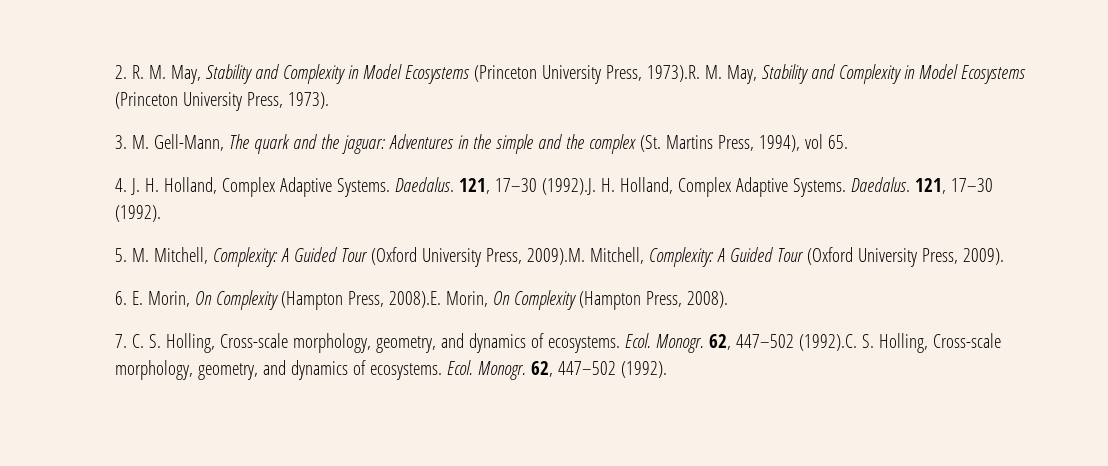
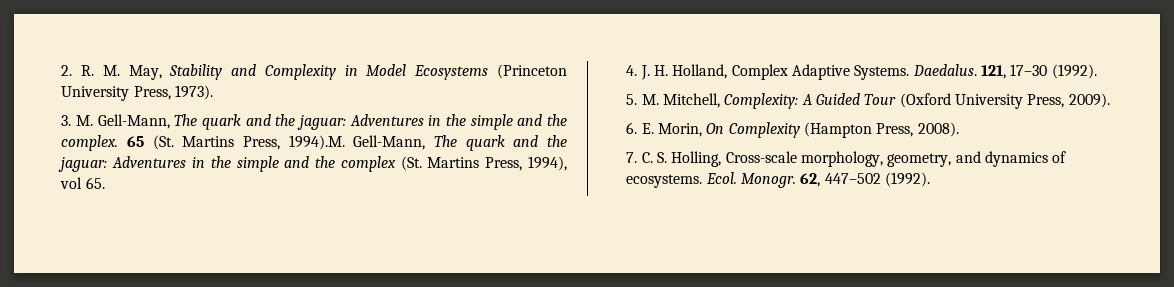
- 2. R. M. May, Stability and Complexity in Model Ecosystems (Princeton University Press, 1973).R. M. May, Stability and Complexity in Model Ecosystems (Princeton University Press, 1973).
+ 2. R. M. May, Stability and Complexity in Model Ecosystems (Princeton University Press, 1973).
- 3. M. Gell-Mann, The quark and the jaguar: Adventures in the simple and the complex (St. Martins Press, 1994), vol 65.
+ 3. M. Gell-Mann, The quark and the jaguar: Adventures in the simple and the complex. 65 (St. Martins Press, 1994).M. Gell-Mann, The quark and the jaguar: Adventures in the simple and the complex (St. Martins Press, 1994), vol 65.
- 121, 17–30 (1992).J. H. Holland, Complex Adaptive Systems. Daedalus. 121, 17–30 (1992).
+ 121, 17–30 (1992).
- 5. M. Mitchell, Complexity: A Guided Tour (Oxford University Press, 2009).M. Mitchell, Complexity: A Guided Tour (Oxford University Press, 2009).
+ 5. M. Mitchell, Complexity: A Guided Tour (Oxford University Press, 2009).
- 6. E. Morin, On Complexity (Hampton Press, 2008).E. Morin, On Complexity (Hampton Press, 2008).
+ 6. E. Morin, On Complexity (Hampton Press, 2008).
- 62, 447–502 (1992).C. S. Holling, Cross-scale morphology, geometry, and dynamics of ecosystems. Ecol. Monogr. 62, 447–502 (1992).
+ 62, 447–502 (1992).

